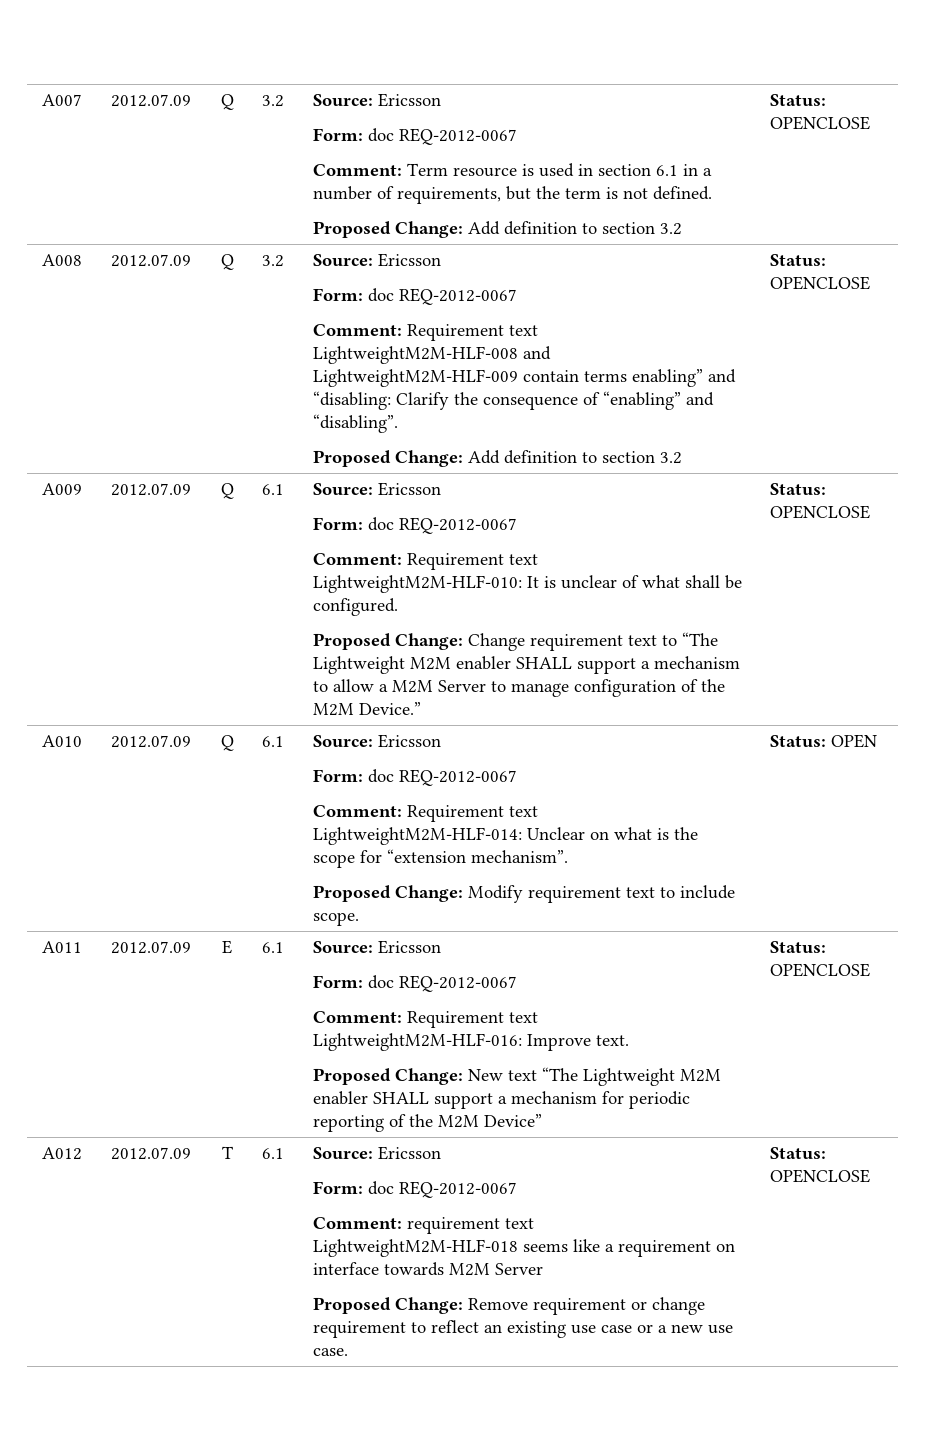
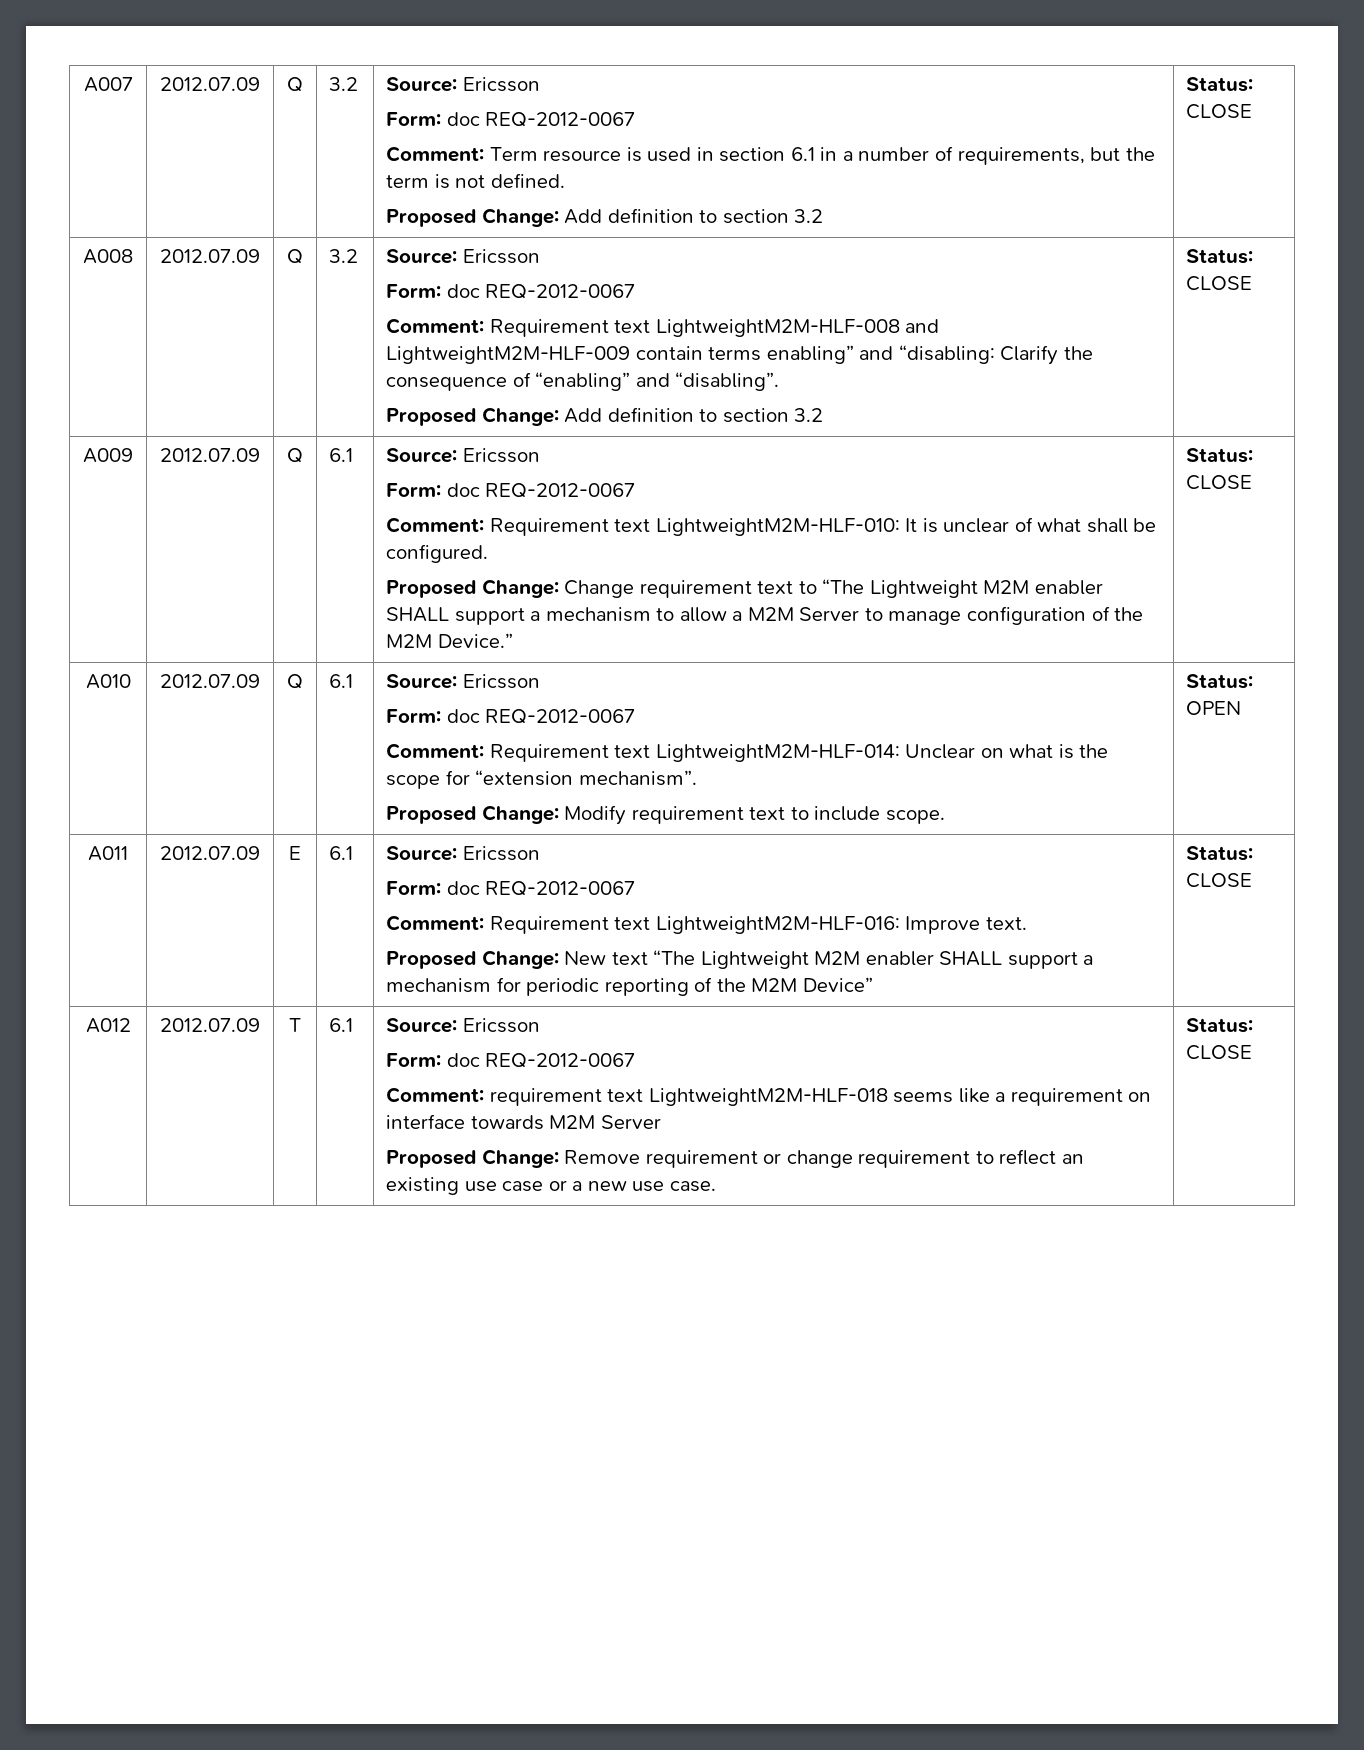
  A007 | 2012.07.09 | Q | 3.2 | Source: Ericsson
  Form: doc REQ-2012-0067
  Comment: Term resource is used in section 6.1 in a number of requirements, but the term is not defined.
- Proposed Change: Add definition to section 3.2 | Status: OPENCLOSE
+ Proposed Change: Add definition to section 3.2 | Status: CLOSE
  A008 | 2012.07.09 | Q | 3.2 | Source: Ericsson
  Form: doc REQ-2012-0067
  Comment: Requirement text LightweightM2M-HLF-008 and LightweightM2M-HLF-009 contain terms enabling” and “disabling: Clarify the consequence of “enabling” and “disabling”.
- Proposed Change: Add definition to section 3.2 | Status: OPENCLOSE
+ Proposed Change: Add definition to section 3.2 | Status: CLOSE
- Proposed Change: Change requirement text to “The Lightweight M2M enabler SHALL support a mechanism to allow a M2M Server to manage configuration of the M2M Device.” | Status: OPENCLOSE
+ Proposed Change: Change requirement text to “The Lightweight M2M enabler SHALL support a mechanism to allow a M2M Server to manage configuration of the M2M Device.” | Status: CLOSE
  A011 | 2012.07.09 | E | 6.1 | Source: Ericsson
  Form: doc REQ-2012-0067
  Comment: Requirement text LightweightM2M-HLF-016: Improve text.
- Proposed Change: New text “The Lightweight M2M enabler SHALL support a mechanism for periodic reporting of the M2M Device” | Status: OPENCLOSE
+ Proposed Change: New text “The Lightweight M2M enabler SHALL support a mechanism for periodic reporting of the M2M Device” | Status: CLOSE
- Proposed Change: Remove requirement or change requirement to reflect an existing use case or a new use case. | Status: OPENCLOSE
+ Proposed Change: Remove requirement or change requirement to reflect an existing use case or a new use case. | Status: CLOSE

